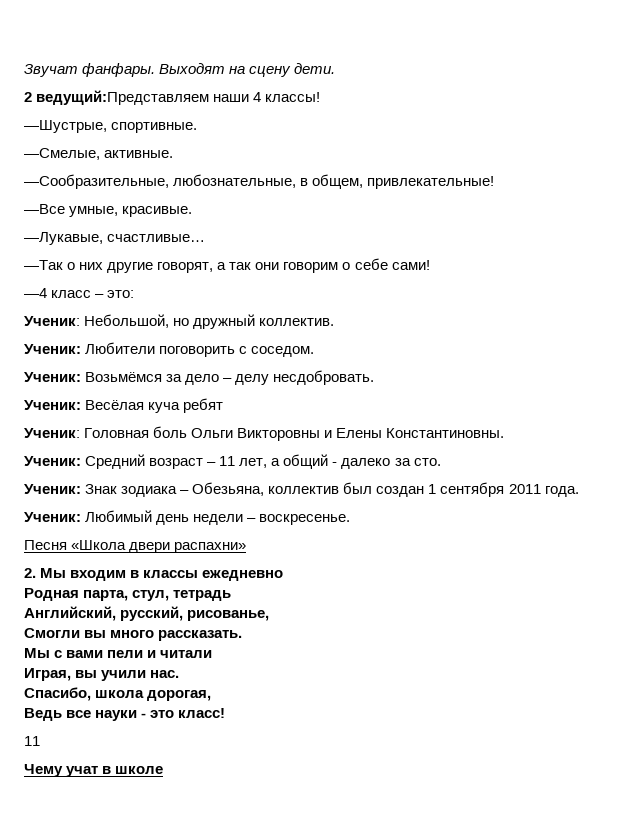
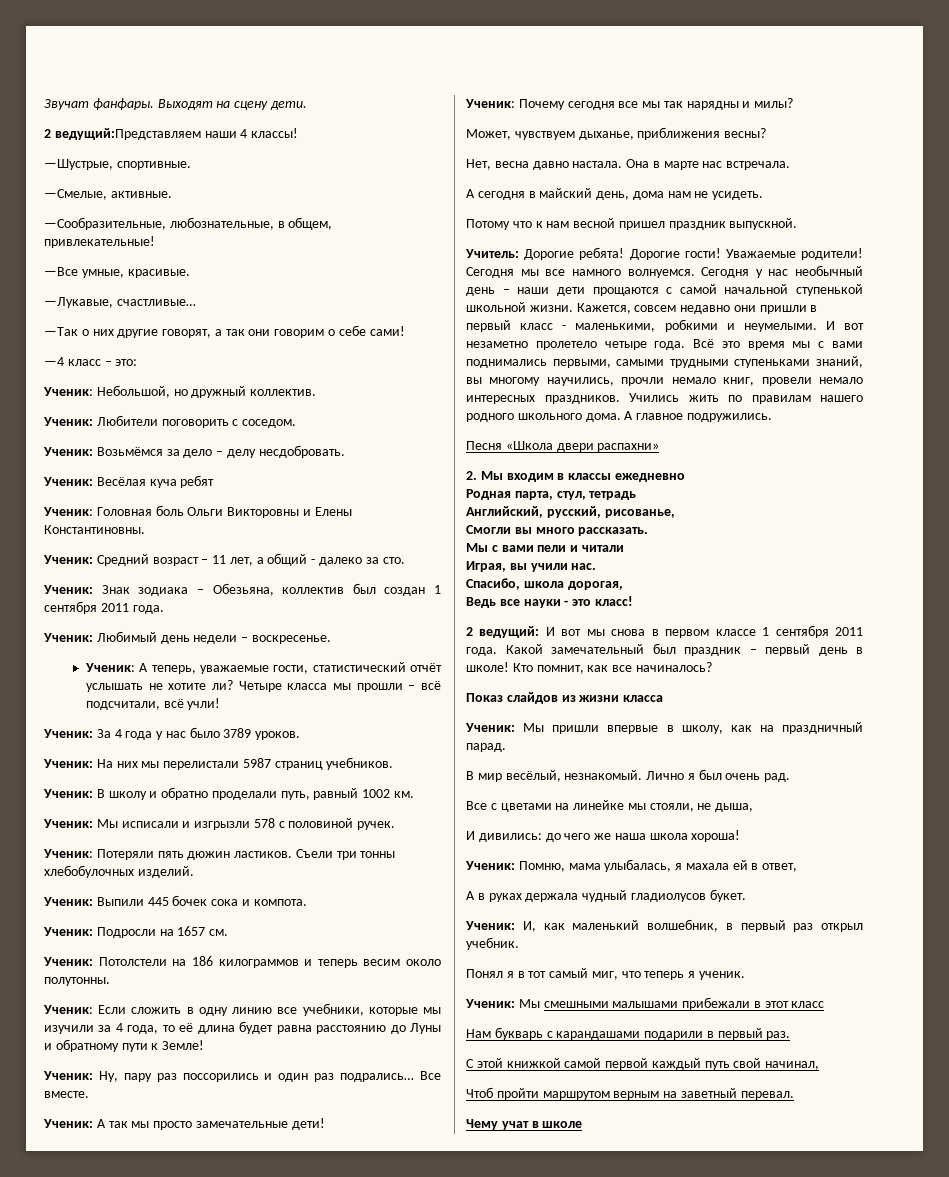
+ Ученик: А теперь, уважаемые гости, статистический отчёт услышать не хотите ли? Четыре класса мы прошли – всё подсчитали, всё учли!
+ Ученик: За 4 года у нас было 3789 уроков.
+ Ученик: На них мы перелистали 5987 страниц учебников.
+ Ученик: В школу и обратно проделали путь, равный 1002 км.
+ Ученик: Мы исписали и изгрызли 578 с половиной ручек.
+ Ученик: Потеряли пять дюжин ластиков. Съели три тонны хлебобулочных изделий.
+ Ученик: Выпили 445 бочек сока и компота.
+ Ученик: Подросли на 1657 см.
+ Ученик: Потолстели на 186 килограммов и теперь весим около полутонны.
+ Ученик: Если сложить в одну линию все учебники, которые мы изучили за 4 года, то её длина будет равна расстоянию до Луны и обратному пути к Земле!
+ Ученик: Ну, пару раз поссорились и один раз подрались… Все вместе.
+ Ученик: А так мы просто замечательные дети!
+ Ученик: Почему сегодня все мы так нарядны и милы?
+ Может, чувствуем дыханье, приближения весны?
+ Нет, весна давно настала. Она в марте нас встречала.
+ А сегодня в майский день, дома нам не усидеть.
+ Потому что к нам весной пришел праздник выпускной.
+ Учитель: Дорогие ребята! Дорогие гости! Уважаемые родители! Сегодня мы все намного волнуемся. Сегодня у нас необычный день – наши дети прощаются с самой начальной ступенькой школьной жизни. Кажется, совсем недавно они пришли в первый класс - маленькими, робкими и неумелыми. И вот незаметно пролетело четыре года. Всё это время мы с вами поднимались первыми, самыми трудными ступеньками знаний, вы многому научились, прочли немало книг, провели немало интересных праздников. Учились жить по правилам нашего родного школьного дома. А главное подружились.
  Ведь все науки - это класс!
- 11
+ 2 ведущий: И вот мы снова в первом классе 1 сентября 2011 года. Какой замечательный был праздник – первый день в школе! Кто помнит, как все начиналось?
+ Показ слайдов из жизни класса
+ Ученик: Мы пришли впервые в школу, как на праздничный парад.
+ В мир весёлый, незнакомый. Лично я был очень рад.
+ Все с цветами на линейке мы стояли, не дыша,
+ И дивились: до чего же наша школа хороша!
+ Ученик: Помню, мама улыбалась, я махала ей в ответ,
+ А в руках держала чудный гладиолусов букет.
+ Ученик: И, как маленький волшебник, в первый раз открыл учебник.
+ Понял я в тот самый миг, что теперь я ученик.
+ Ученик: Мы смешными малышами прибежали в этот класс
+ Нам букварь с карандашами подарили в первый раз.
+ С этой книжкой самой первой каждый путь свой начинал,
+ Чтоб пройти маршрутом верным на заветный перевал.

